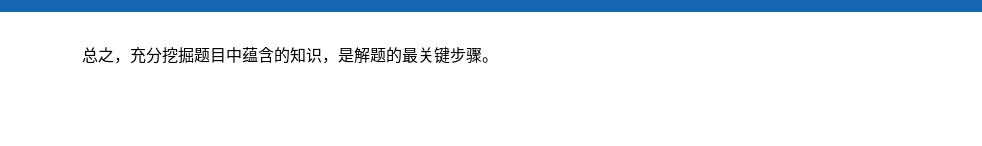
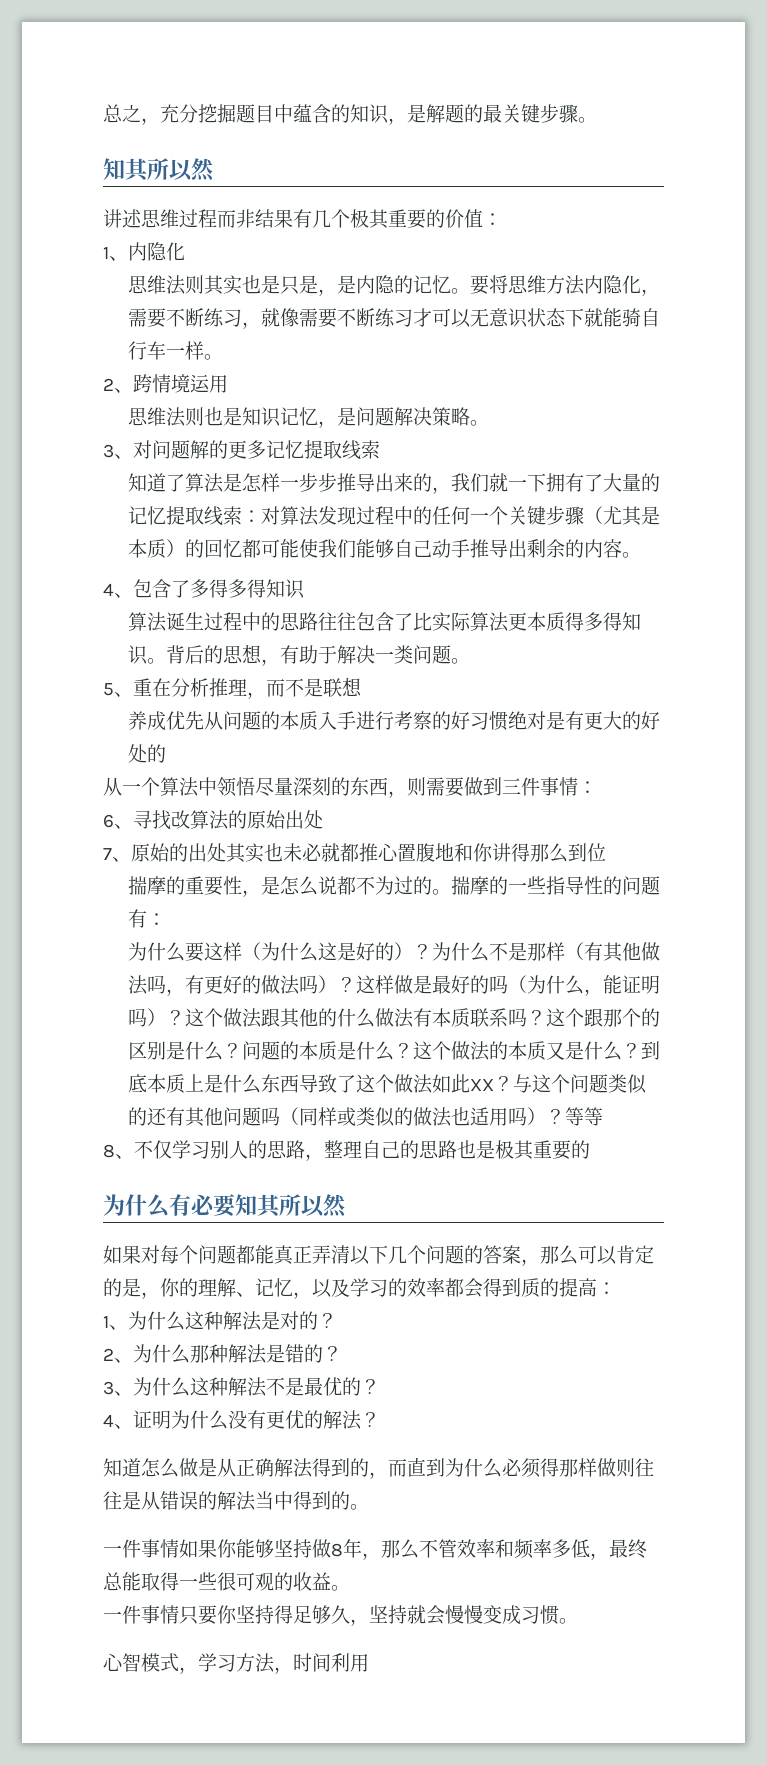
  总之，充分挖掘题目中蕴含的知识，是解题的最关键步骤。
+ 知其所以然
+ 讲述思维过程而非结果有几个极其重要的价值：
+ 1、内隐化
+ 思维法则其实也是只是，是内隐的记忆。要将思维方法内隐化，需要不断练习，就像需要不断练习才可以无意识状态下就能骑自行车一样。
+ 2、跨情境运用
+ 思维法则也是知识记忆，是问题解决策略。
+ 3、对问题解的更多记忆提取线索
+ 知道了算法是怎样一步步推导出来的，我们就一下拥有了大量的记忆提取线索：对算法发现过程中的任何一个关键步骤（尤其是本质）的回忆都可能使我们能够自己动手推导出剩余的内容。
+ 4、包含了多得多得知识
+ 算法诞生过程中的思路往往包含了比实际算法更本质得多得知识。背后的思想，有助于解决一类问题。
+ 5、重在分析推理，而不是联想
+ 养成优先从问题的本质入手进行考察的好习惯绝对是有更大的好处的
+ 从一个算法中领悟尽量深刻的东西，则需要做到三件事情：
+ 6、寻找改算法的原始出处
+ 7、原始的出处其实也未必就都推心置腹地和你讲得那么到位
+ 揣摩的重要性，是怎么说都不为过的。揣摩的一些指导性的问题有：
+ 为什么要这样（为什么这是好的）？为什么不是那样（有其他做法吗，有更好的做法吗）？这样做是最好的吗（为什么，能证明吗）？这个做法跟其他的什么做法有本质联系吗？这个跟那个的区别是什么？问题的本质是什么？这个做法的本质又是什么？到底本质上是什么东西导致了这个做法如此XX？与这个问题类似的还有其他问题吗（同样或类似的做法也适用吗）？等等
+ 8、不仅学习别人的思路，整理自己的思路也是极其重要的
+ 为什么有必要知其所以然
+ 如果对每个问题都能真正弄清以下几个问题的答案，那么可以肯定的是，你的理解、记忆，以及学习的效率都会得到质的提高：
+ 1、为什么这种解法是对的？
+ 2、为什么那种解法是错的？
+ 3、为什么这种解法不是最优的？
+ 4、证明为什么没有更优的解法？
+ 知道怎么做是从正确解法得到的，而直到为什么必须得那样做则往往是从错误的解法当中得到的。
+ 一件事情如果你能够坚持做8年，那么不管效率和频率多低，最终总能取得一些很可观的收益。
+ 一件事情只要你坚持得足够久，坚持就会慢慢变成习惯。
+ 心智模式，学习方法，时间利用

